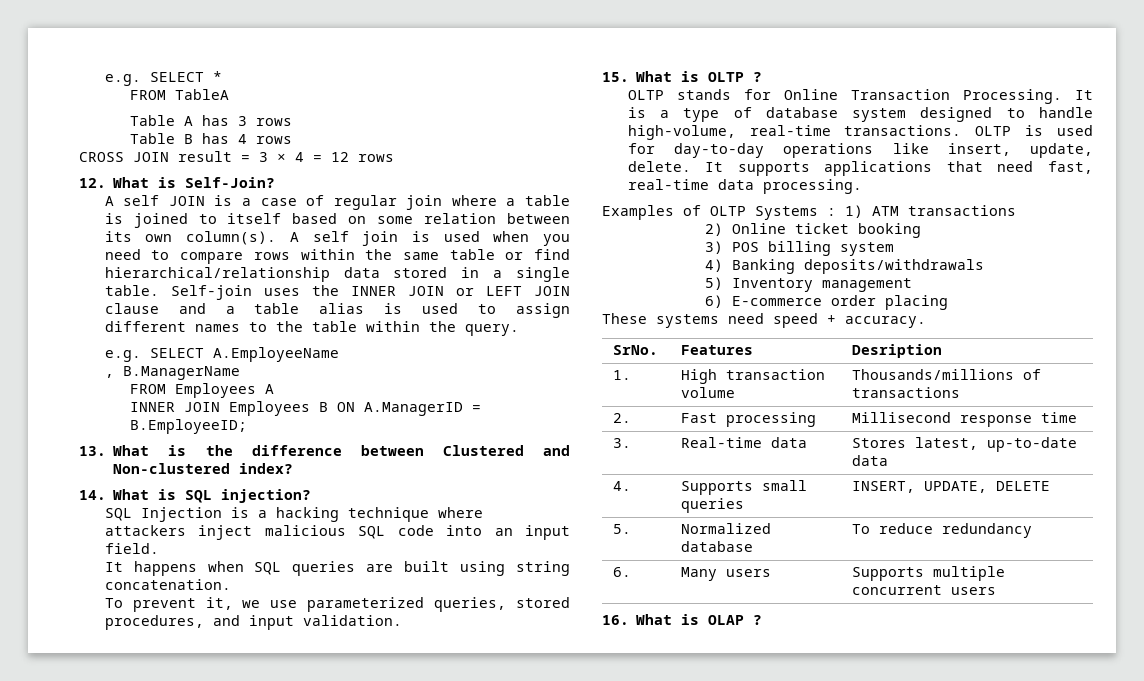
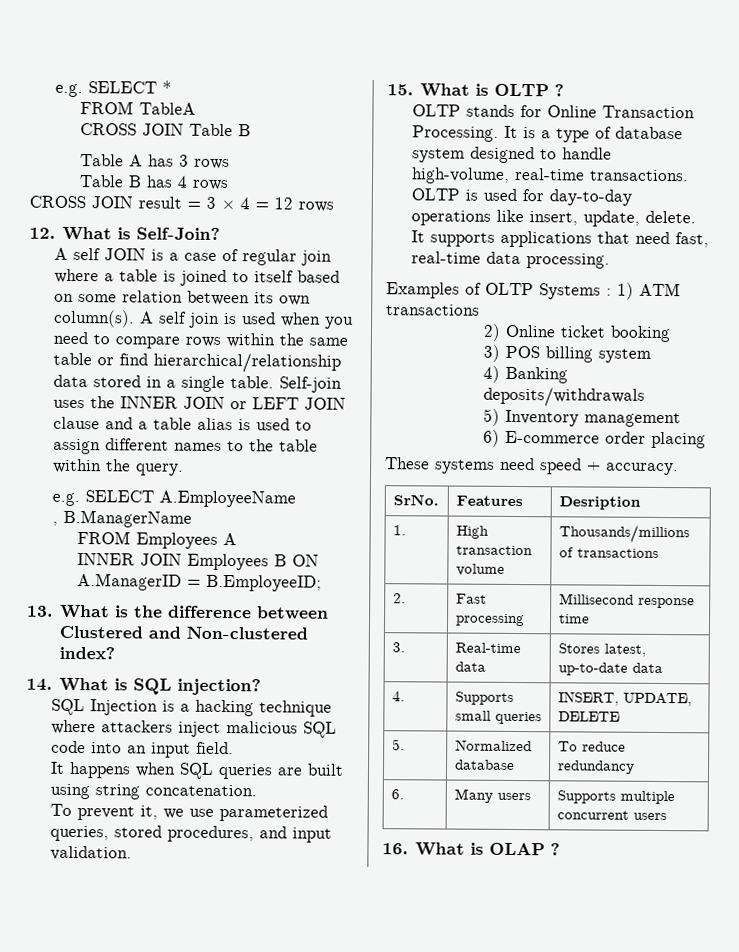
+ CROSS JOIN Table B

